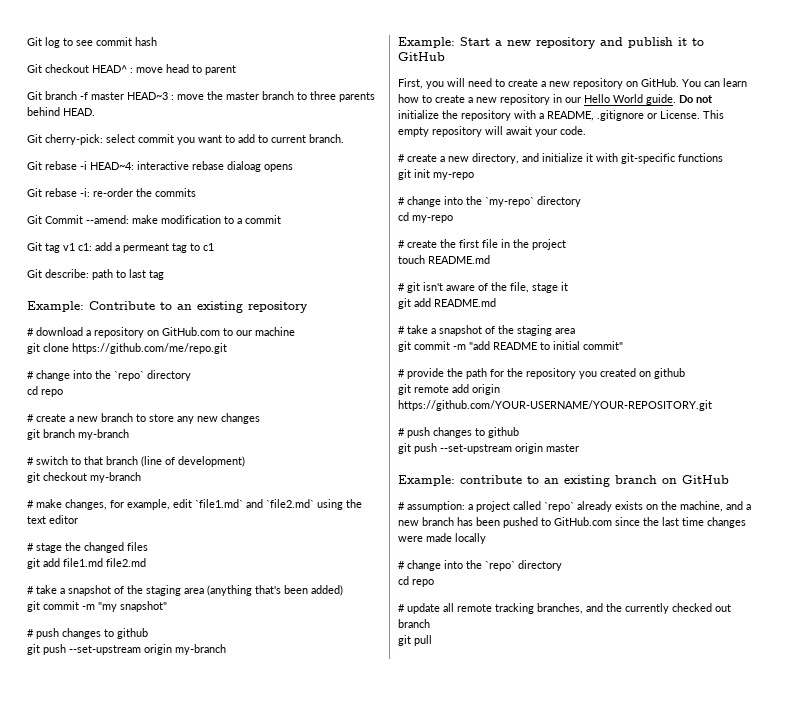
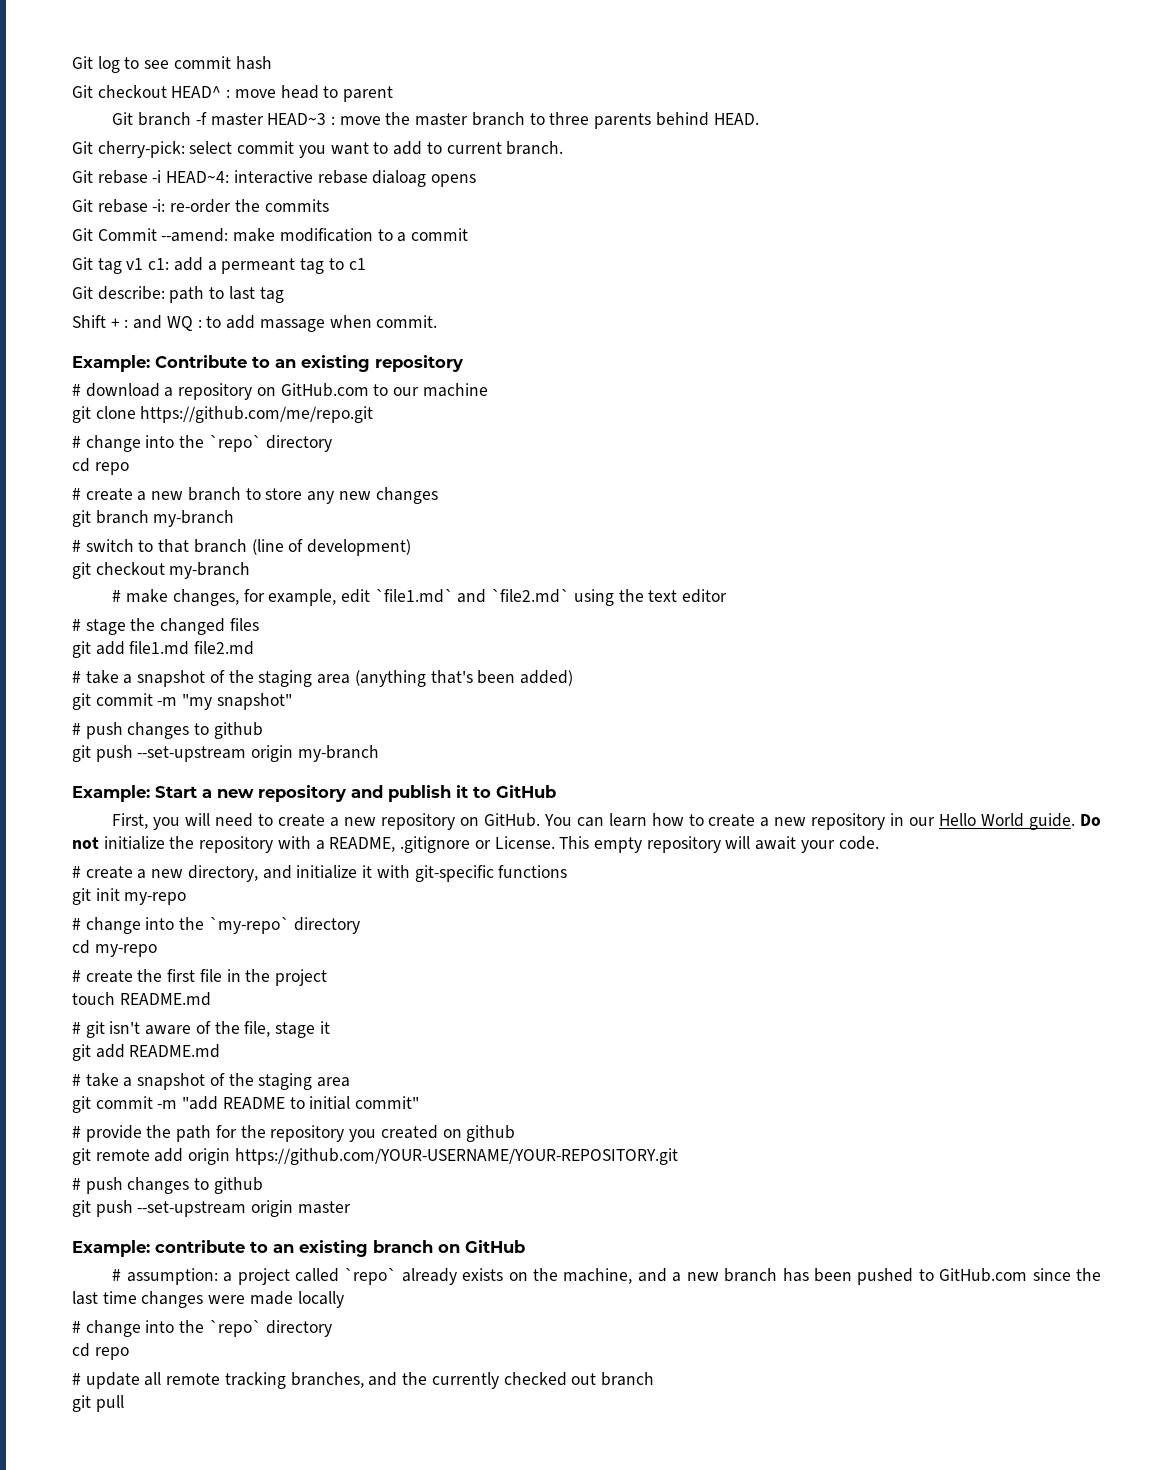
+ Shift + : and WQ : to add massage when commit.

